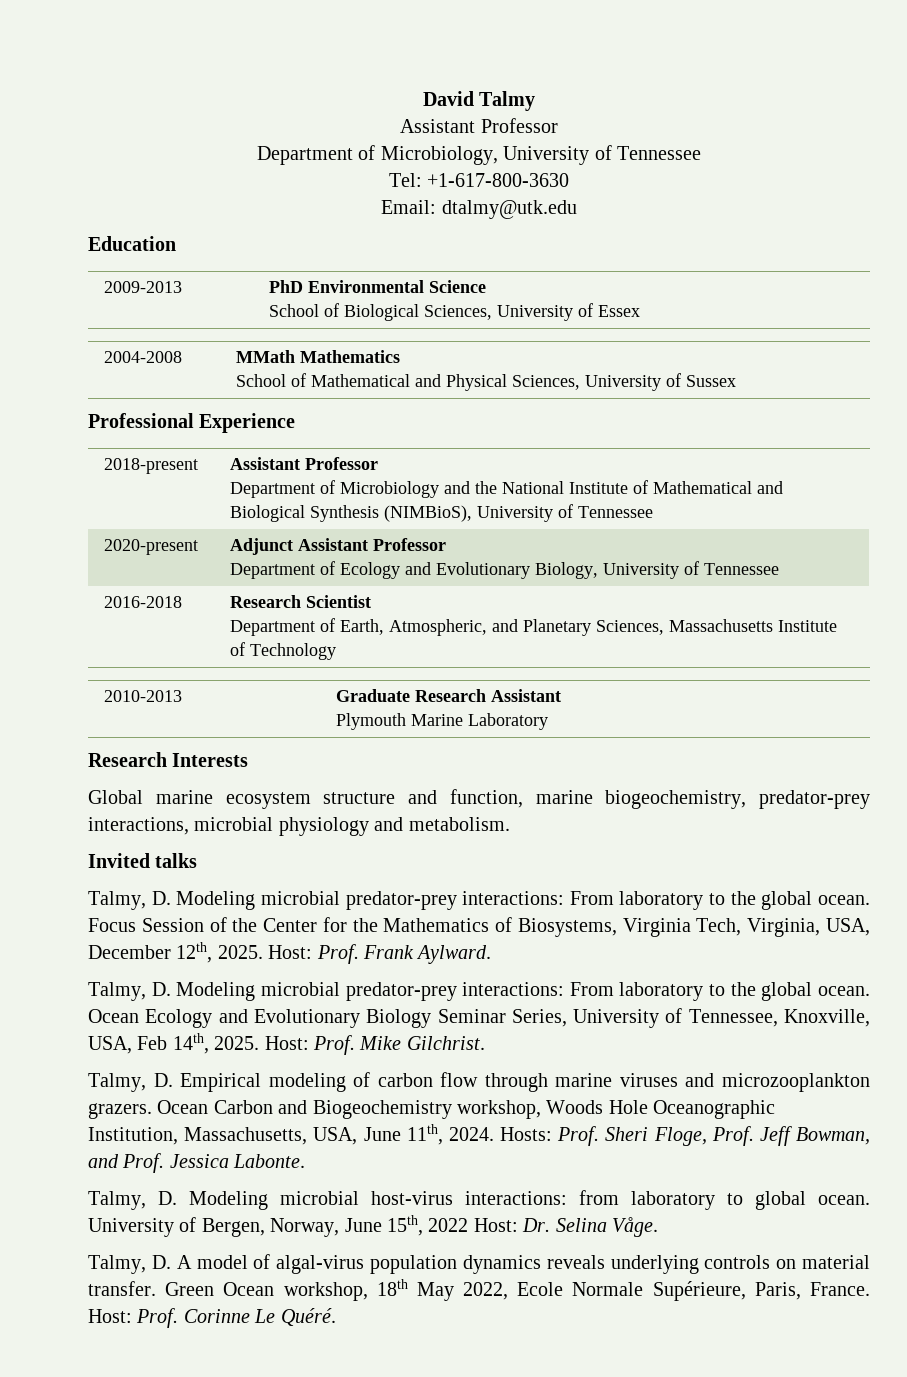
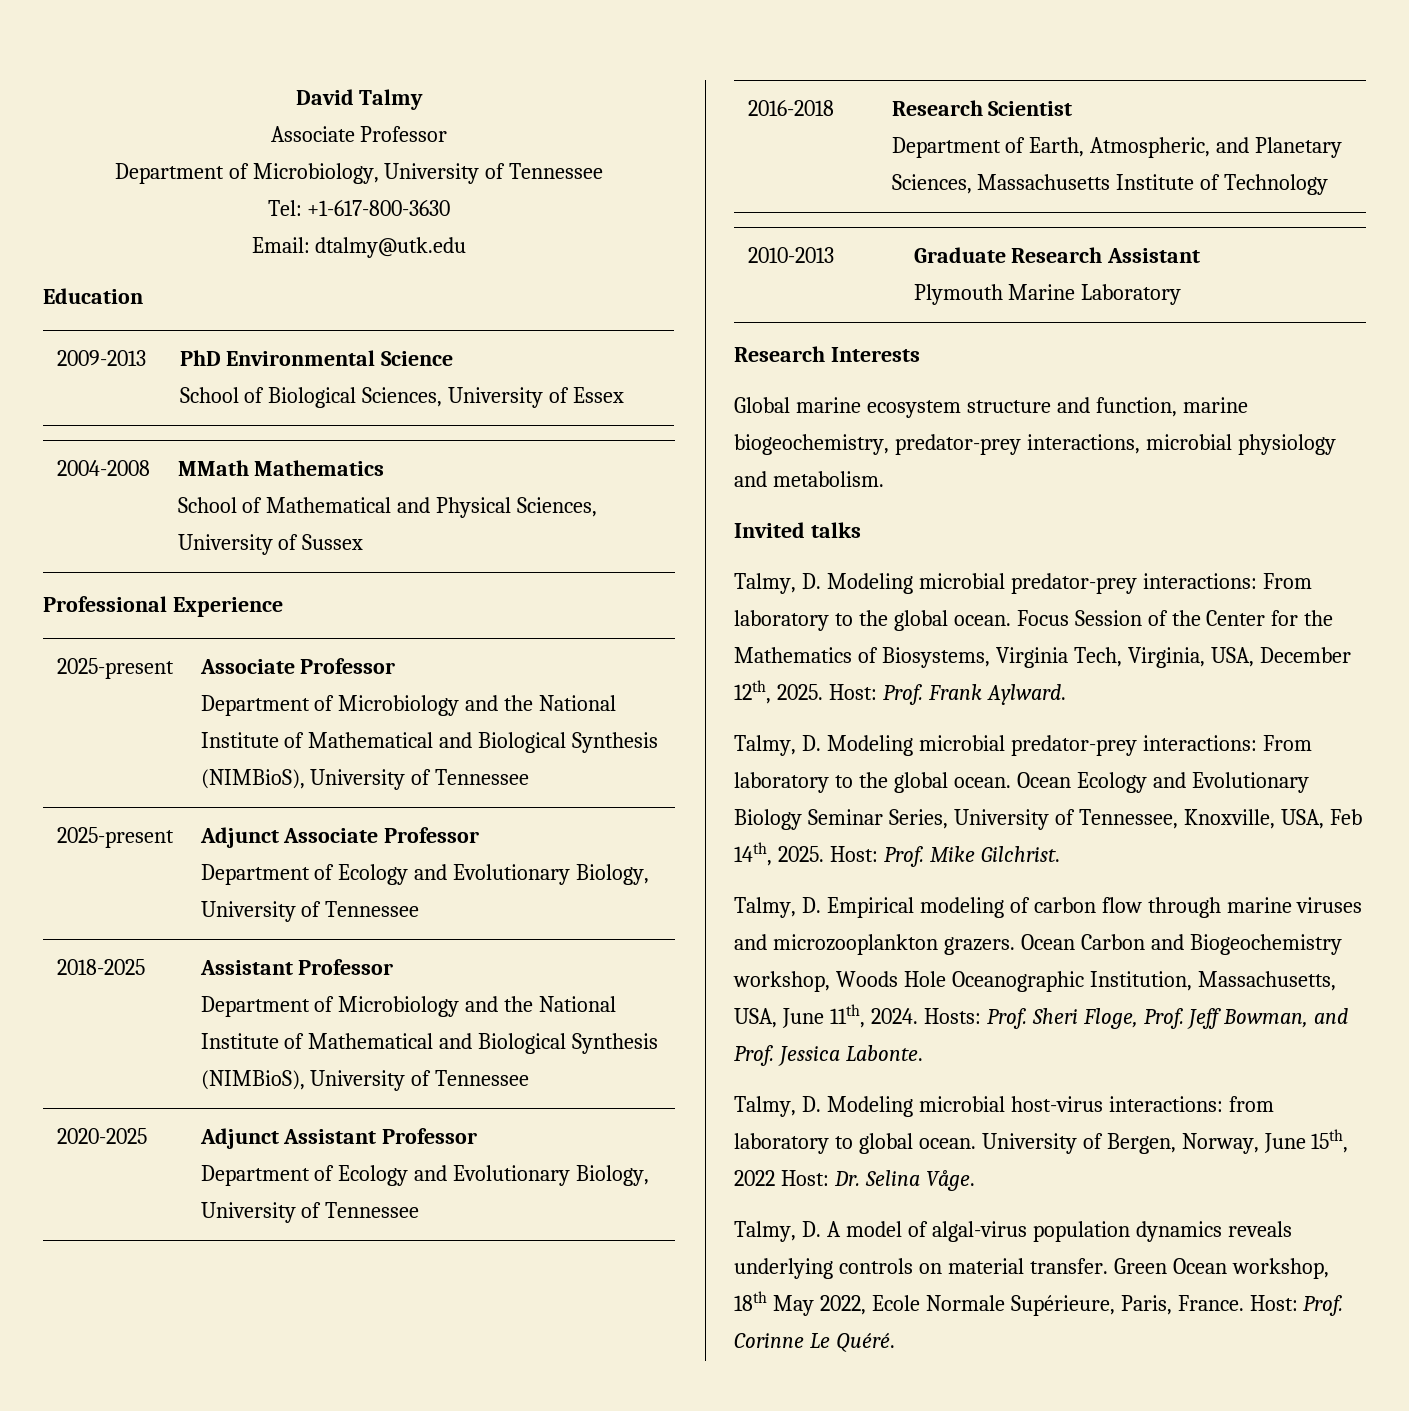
  David Talmy
- Assistant Professor
+ Associate Professor
- 2018-present | Assistant Professor
+ 2025-present | Associate Professor
+ Department of Microbiology and the National Institute of Mathematical and Biological Synthesis (NIMBioS), University of Tennessee
+ 2025-present | Adjunct Associate Professor
+ Department of Ecology and Evolutionary Biology, University of Tennessee
+ 2018-2025 | Assistant Professor
- 2020-present | Adjunct Assistant Professor
+ 2020-2025 | Adjunct Assistant Professor

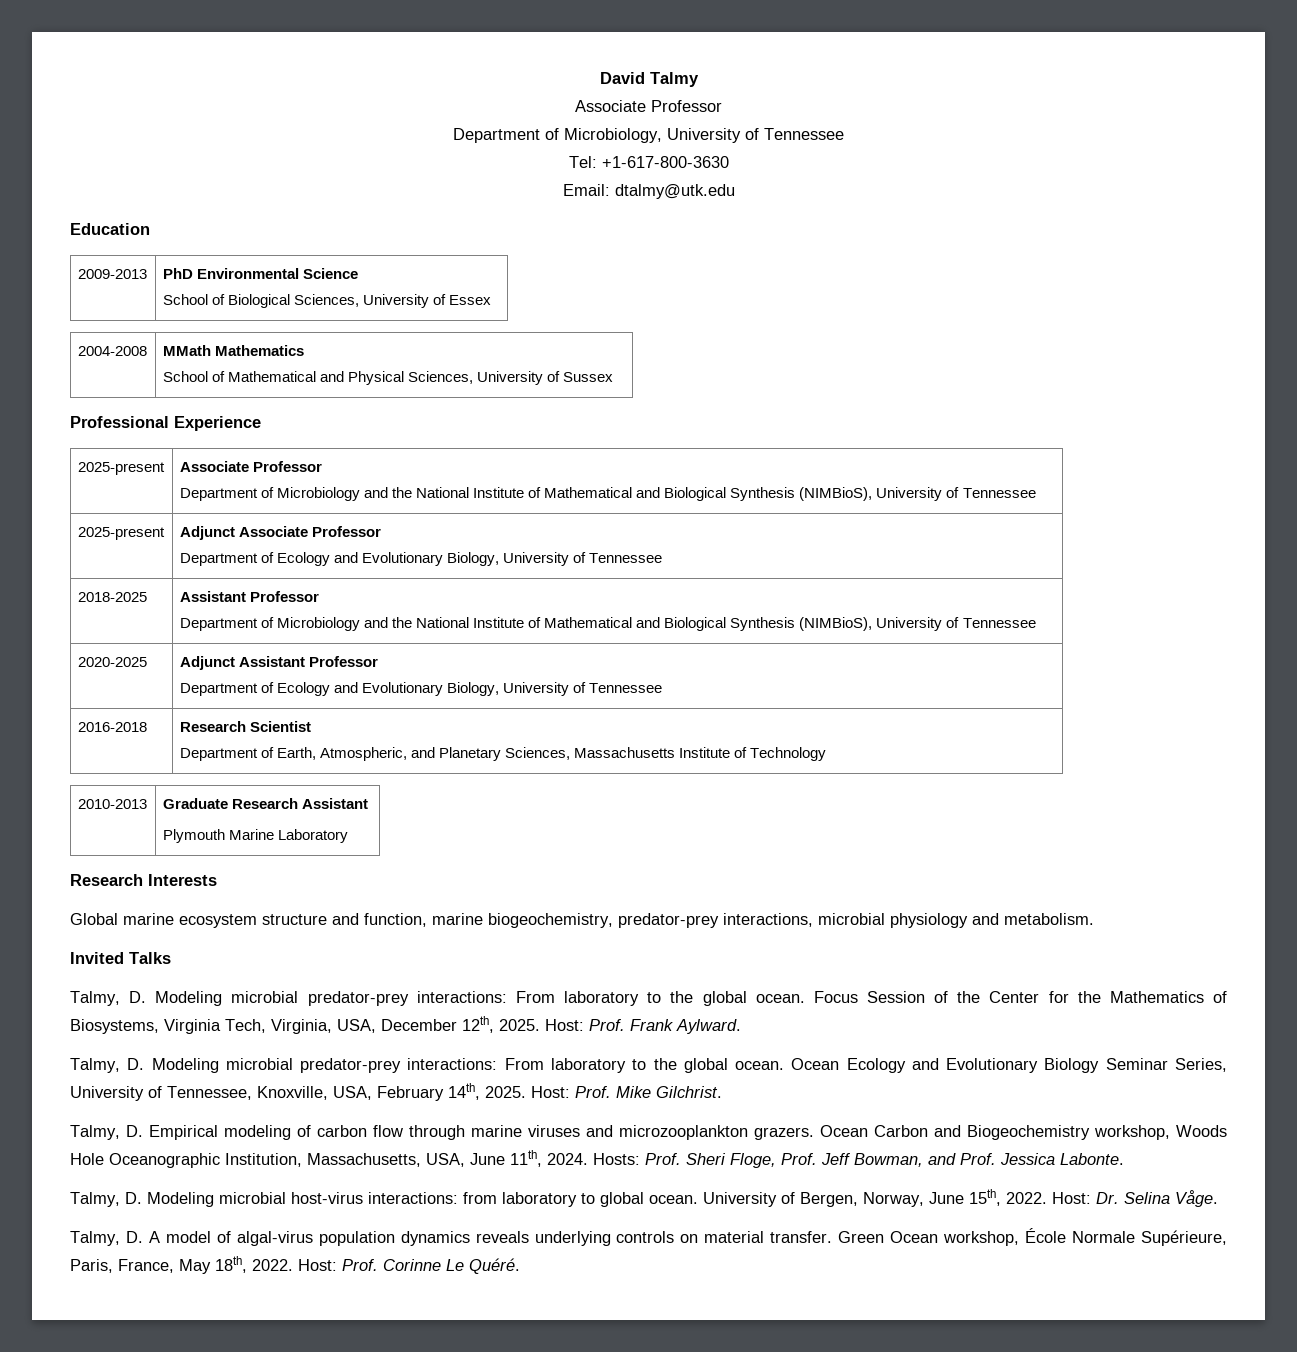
- Invited talks
+ Invited Talks
- Ocean Ecology and Evolutionary Biology Seminar Series, University of Tennessee, Knoxville, USA, Feb 14th, 2025.
+ Ocean Ecology and Evolutionary Biology Seminar Series, University of Tennessee, Knoxville, USA, February 14th, 2025.
- University of Bergen, Norway, June 15th, 2022 Host: Dr. Selina Våge.
+ University of Bergen, Norway, June 15th, 2022. Host: Dr. Selina Våge.
- Green Ocean workshop, 18th May 2022, Ecole Normale Supérieure, Paris, France.
+ Green Ocean workshop, École Normale Supérieure, Paris, France, May 18th, 2022.

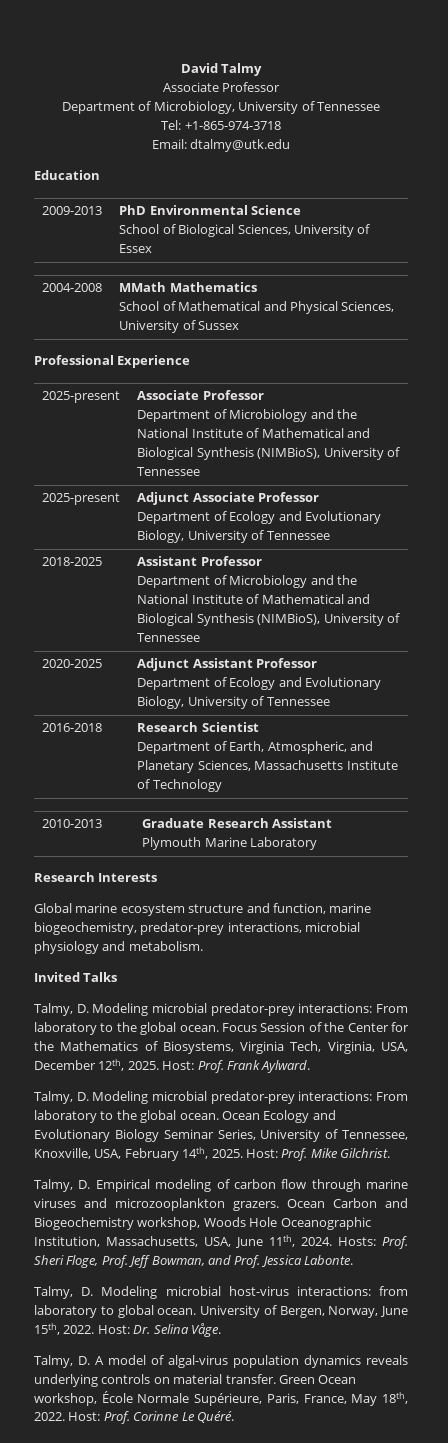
- Tel: +1-617-800-3630
+ Tel: +1-865-974-3718

